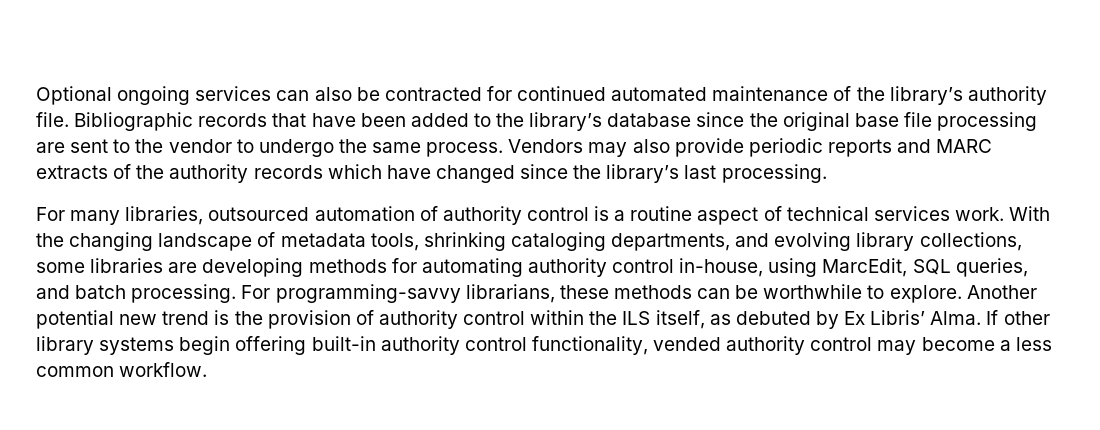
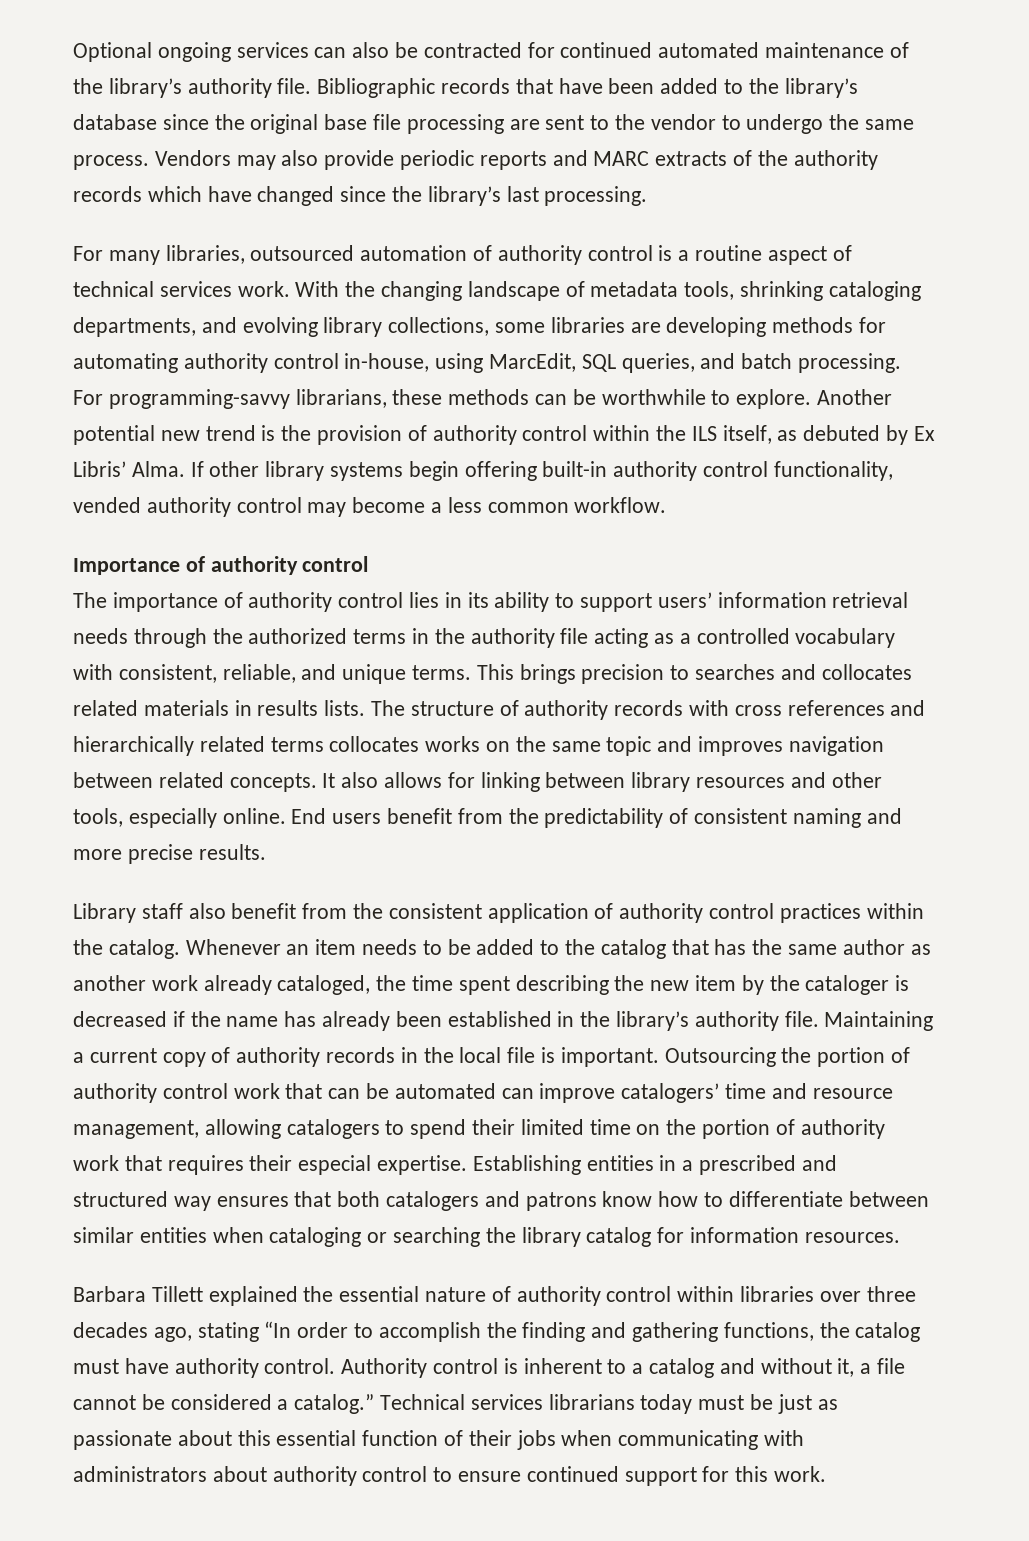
+ Importance of authority control
+ The importance of authority control lies in its ability to support users’ information retrieval needs through the authorized terms in the authority file acting as a controlled vocabulary with consistent, reliable, and unique terms. This brings precision to searches and collocates related materials in results lists. The structure of authority records with cross references and hierarchically related terms collocates works on the same topic and improves navigation between related concepts. It also allows for linking between library resources and other tools, especially online. End users benefit from the predictability of consistent naming and more precise results.
+ Library staff also benefit from the consistent application of authority control practices within the catalog. Whenever an item needs to be added to the catalog that has the same author as another work already cataloged, the time spent describing the new item by the cataloger is decreased if the name has already been established in the library’s authority file. Maintaining a current copy of authority records in the local file is important. Outsourcing the portion of authority control work that can be automated can improve catalogers’ time and resource management, allowing catalogers to spend their limited time on the portion of authority work that requires their especial expertise. Establishing entities in a prescribed and structured way ensures that both catalogers and patrons know how to differentiate between similar entities when cataloging or searching the library catalog for information resources.
+ Barbara Tillett explained the essential nature of authority control within libraries over three decades ago, stating “In order to accomplish the finding and gathering functions, the catalog must have authority control. Authority control is inherent to a catalog and without it, a file cannot be considered a catalog.” Technical services librarians today must be just as passionate about this essential function of their jobs when communicating with administrators about authority control to ensure continued support for this work.

